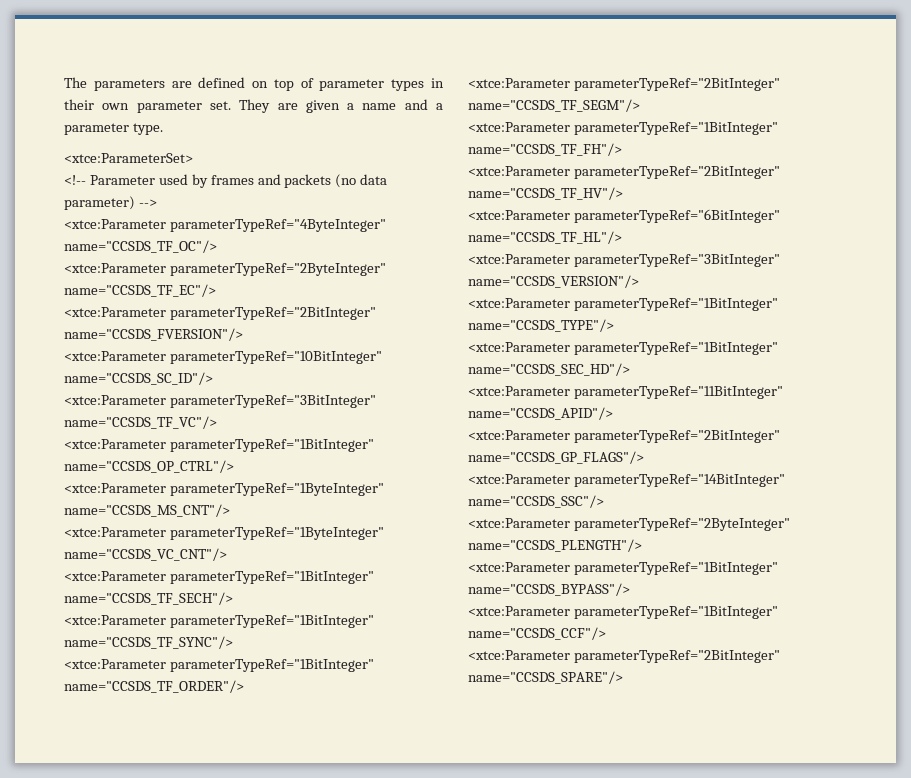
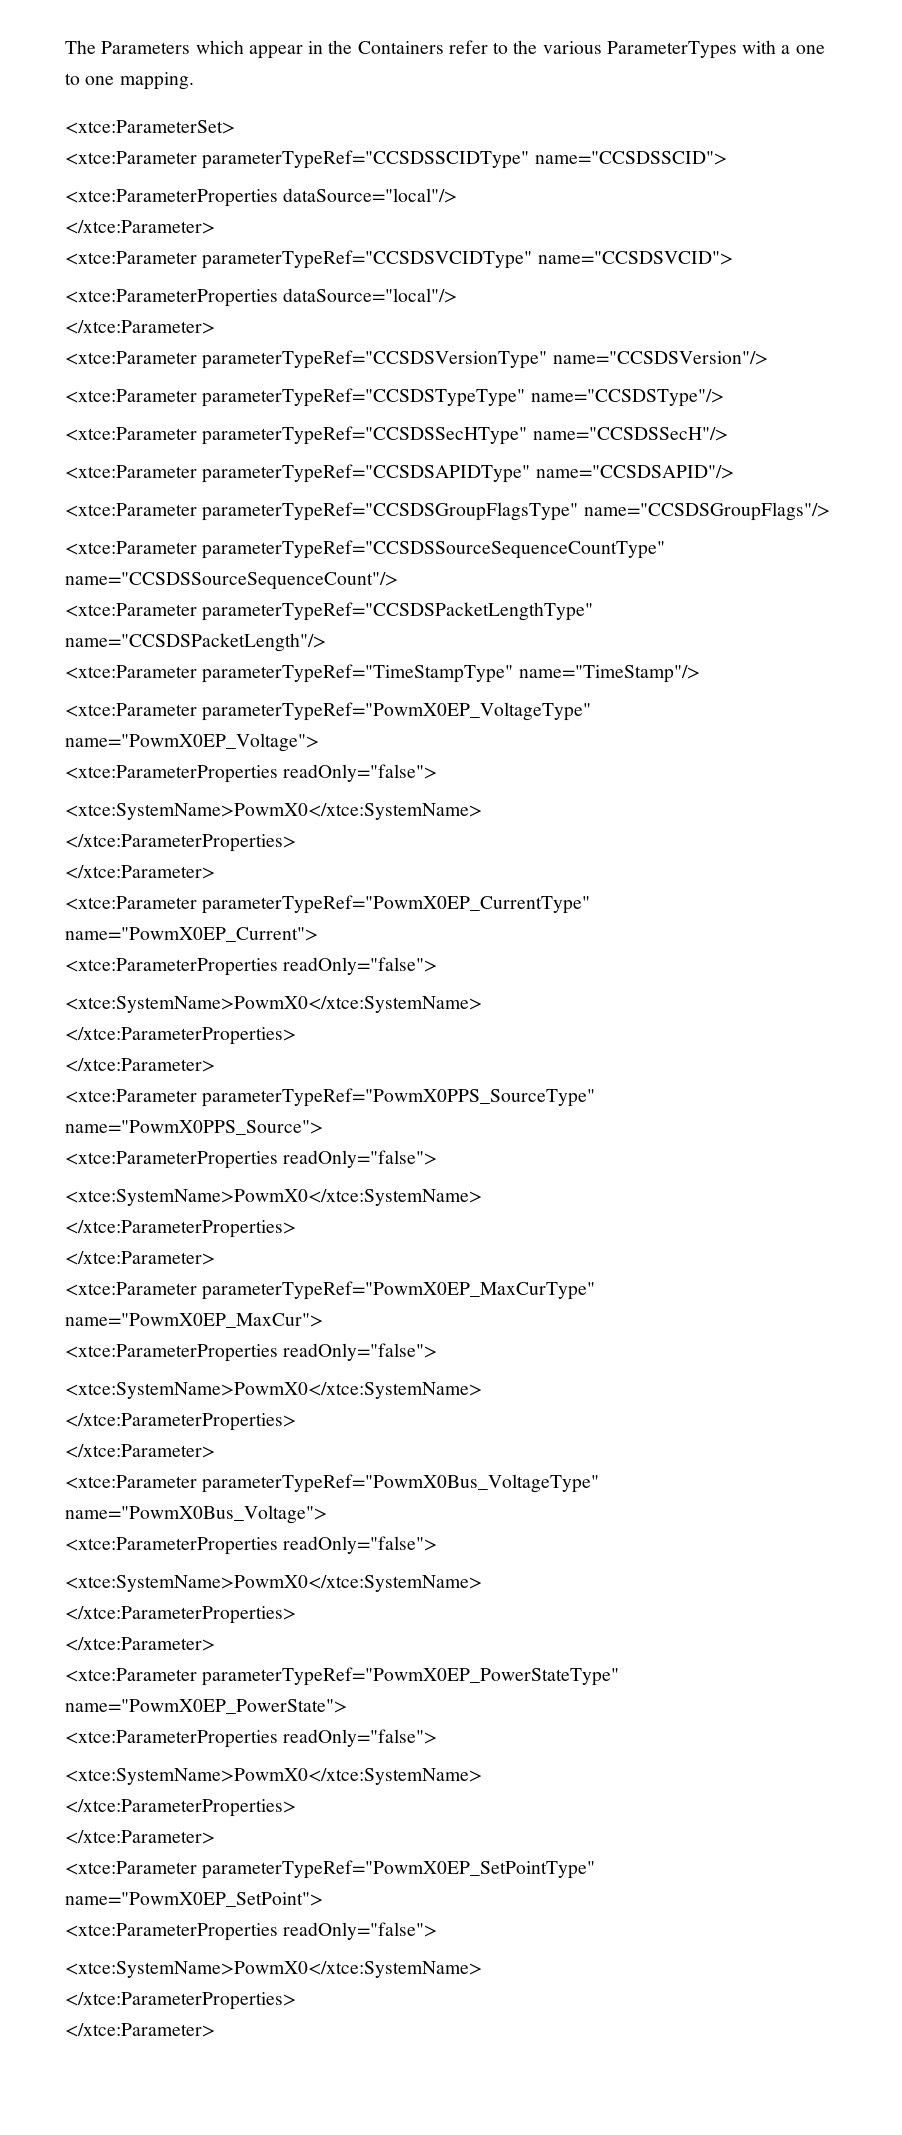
- The parameters are defined on top of parameter types in their own parameter set. They are given a name and a parameter type.
+ The Parameters which appear in the Containers refer to the various ParameterTypes with a one to one mapping.
  <xtce:ParameterSet>
- <!-- Parameter used by frames and packets (no data parameter) -->
- <xtce:Parameter parameterTypeRef="4ByteInteger" name="CCSDS_TF_OC"/>
- <xtce:Parameter parameterTypeRef="2ByteInteger" name="CCSDS_TF_EC"/>
- <xtce:Parameter parameterTypeRef="2BitInteger" name="CCSDS_FVERSION"/>
- <xtce:Parameter parameterTypeRef="10BitInteger" name="CCSDS_SC_ID"/>
- <xtce:Parameter parameterTypeRef="3BitInteger" name="CCSDS_TF_VC"/>
- <xtce:Parameter parameterTypeRef="1BitInteger" name="CCSDS_OP_CTRL"/>
- <xtce:Parameter parameterTypeRef="1ByteInteger" name="CCSDS_MS_CNT"/>
- <xtce:Parameter parameterTypeRef="1ByteInteger" name="CCSDS_VC_CNT"/>
- <xtce:Parameter parameterTypeRef="1BitInteger" name="CCSDS_TF_SECH"/>
- <xtce:Parameter parameterTypeRef="1BitInteger" name="CCSDS_TF_SYNC"/>
- <xtce:Parameter parameterTypeRef="1BitInteger" name="CCSDS_TF_ORDER"/>
- <xtce:Parameter parameterTypeRef="2BitInteger" name="CCSDS_TF_SEGM"/>
- <xtce:Parameter parameterTypeRef="1BitInteger" name="CCSDS_TF_FH"/>
- <xtce:Parameter parameterTypeRef="2BitInteger" name="CCSDS_TF_HV"/>
- <xtce:Parameter parameterTypeRef="6BitInteger" name="CCSDS_TF_HL"/>
- <xtce:Parameter parameterTypeRef="3BitInteger" name="CCSDS_VERSION"/>
- <xtce:Parameter parameterTypeRef="1BitInteger" name="CCSDS_TYPE"/>
- <xtce:Parameter parameterTypeRef="1BitInteger" name="CCSDS_SEC_HD"/>
- <xtce:Parameter parameterTypeRef="11BitInteger" name="CCSDS_APID"/>
- <xtce:Parameter parameterTypeRef="2BitInteger" name="CCSDS_GP_FLAGS"/>
- <xtce:Parameter parameterTypeRef="14BitInteger" name="CCSDS_SSC"/>
- <xtce:Parameter parameterTypeRef="2ByteInteger" name="CCSDS_PLENGTH"/>
- <xtce:Parameter parameterTypeRef="1BitInteger" name="CCSDS_BYPASS"/>
- <xtce:Parameter parameterTypeRef="1BitInteger" name="CCSDS_CCF"/>
- <xtce:Parameter parameterTypeRef="2BitInteger" name="CCSDS_SPARE"/>
+ <xtce:Parameter parameterTypeRef="CCSDSSCIDType" name="CCSDSSCID">
+ <xtce:ParameterProperties dataSource="local"/>
+ </xtce:Parameter>
+ <xtce:Parameter parameterTypeRef="CCSDSVCIDType" name="CCSDSVCID">
+ <xtce:ParameterProperties dataSource="local"/>
+ </xtce:Parameter>
+ <xtce:Parameter parameterTypeRef="CCSDSVersionType" name="CCSDSVersion"/>
+ <xtce:Parameter parameterTypeRef="CCSDSTypeType" name="CCSDSType"/>
+ <xtce:Parameter parameterTypeRef="CCSDSSecHType" name="CCSDSSecH"/>
+ <xtce:Parameter parameterTypeRef="CCSDSAPIDType" name="CCSDSAPID"/>
+ <xtce:Parameter parameterTypeRef="CCSDSGroupFlagsType" name="CCSDSGroupFlags"/>
+ <xtce:Parameter parameterTypeRef="CCSDSSourceSequenceCountType" name="CCSDSSourceSequenceCount"/>
+ <xtce:Parameter parameterTypeRef="CCSDSPacketLengthType" name="CCSDSPacketLength"/>
+ <xtce:Parameter parameterTypeRef="TimeStampType" name="TimeStamp"/>
+ <xtce:Parameter parameterTypeRef="PowmX0EP_VoltageType" name="PowmX0EP_Voltage">
+ <xtce:ParameterProperties readOnly="false">
+ <xtce:SystemName>PowmX0</xtce:SystemName>
+ </xtce:ParameterProperties>
+ </xtce:Parameter>
+ <xtce:Parameter parameterTypeRef="PowmX0EP_CurrentType" name="PowmX0EP_Current">
+ <xtce:ParameterProperties readOnly="false">
+ <xtce:SystemName>PowmX0</xtce:SystemName>
+ </xtce:ParameterProperties>
+ </xtce:Parameter>
+ <xtce:Parameter parameterTypeRef="PowmX0PPS_SourceType" name="PowmX0PPS_Source">
+ <xtce:ParameterProperties readOnly="false">
+ <xtce:SystemName>PowmX0</xtce:SystemName>
+ </xtce:ParameterProperties>
+ </xtce:Parameter>
+ <xtce:Parameter parameterTypeRef="PowmX0EP_MaxCurType" name="PowmX0EP_MaxCur">
+ <xtce:ParameterProperties readOnly="false">
+ <xtce:SystemName>PowmX0</xtce:SystemName>
+ </xtce:ParameterProperties>
+ </xtce:Parameter>
+ <xtce:Parameter parameterTypeRef="PowmX0Bus_VoltageType" name="PowmX0Bus_Voltage">
+ <xtce:ParameterProperties readOnly="false">
+ <xtce:SystemName>PowmX0</xtce:SystemName>
+ </xtce:ParameterProperties>
+ </xtce:Parameter>
+ <xtce:Parameter parameterTypeRef="PowmX0EP_PowerStateType" name="PowmX0EP_PowerState">
+ <xtce:ParameterProperties readOnly="false">
+ <xtce:SystemName>PowmX0</xtce:SystemName>
+ </xtce:ParameterProperties>
+ </xtce:Parameter>
+ <xtce:Parameter parameterTypeRef="PowmX0EP_SetPointType" name="PowmX0EP_SetPoint">
+ <xtce:ParameterProperties readOnly="false">
+ <xtce:SystemName>PowmX0</xtce:SystemName>
+ </xtce:ParameterProperties>
+ </xtce:Parameter>

